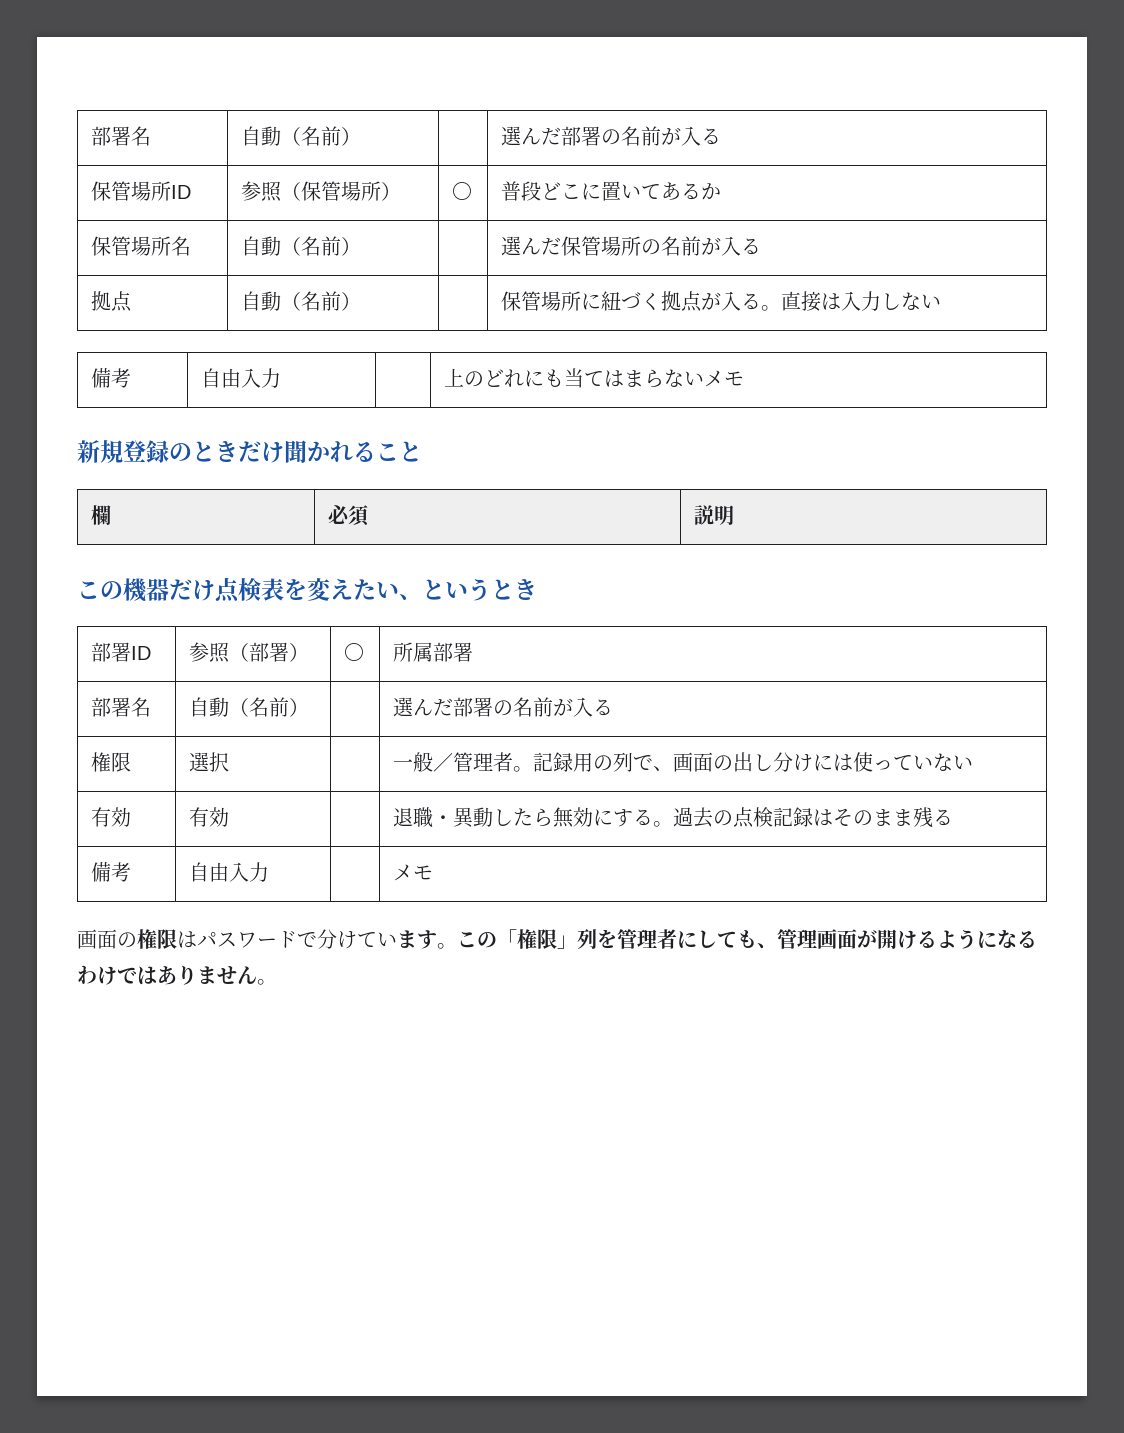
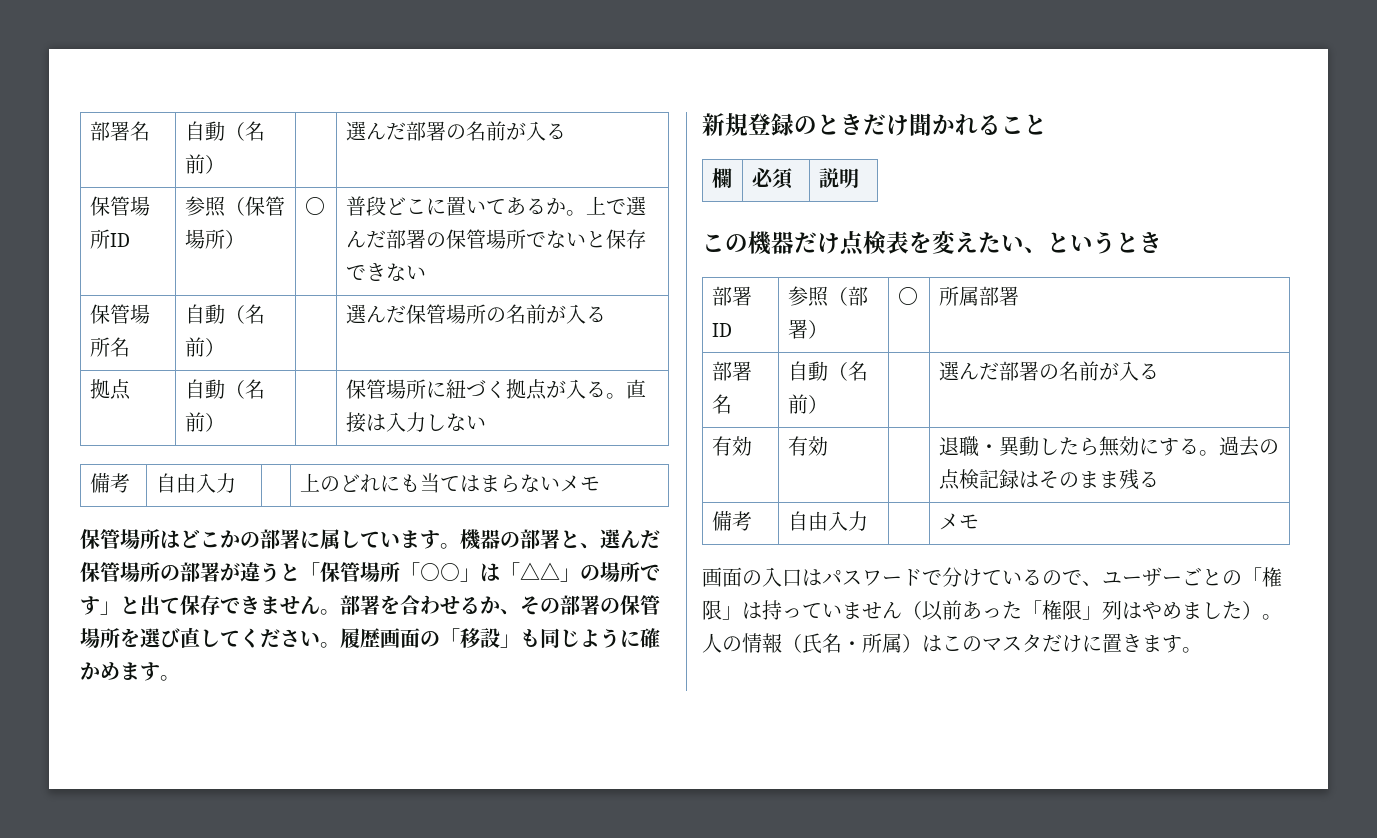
- 保管場所ID | 参照（保管場所） | 〇 | 普段どこに置いてあるか
+ 保管場所ID | 参照（保管場所） | 〇 | 普段どこに置いてあるか。上で選んだ部署の保管場所でないと保存できない
+ 保管場所はどこかの部署に属しています。機器の部署と、選んだ保管場所の部署が違うと「保管場所「○○」は「△△」の場所です」と出て保存できません。部署を合わせるか、その部署の保管場所を選び直してください。履歴画面の「移設」も同じように確かめます。
- 権限 | 選択 | | 一般／管理者。記録用の列で、画面の出し分けには使っていない
- 画面の権限はパスワードで分けています。この「権限」列を管理者にしても、管理画面が開けるようになるわけではありません。
+ 画面の入口はパスワードで分けているので、ユーザーごとの「権限」は持っていません（以前あった「権限」列はやめました）。人の情報（氏名・所属）はこのマスタだけに置きます。

